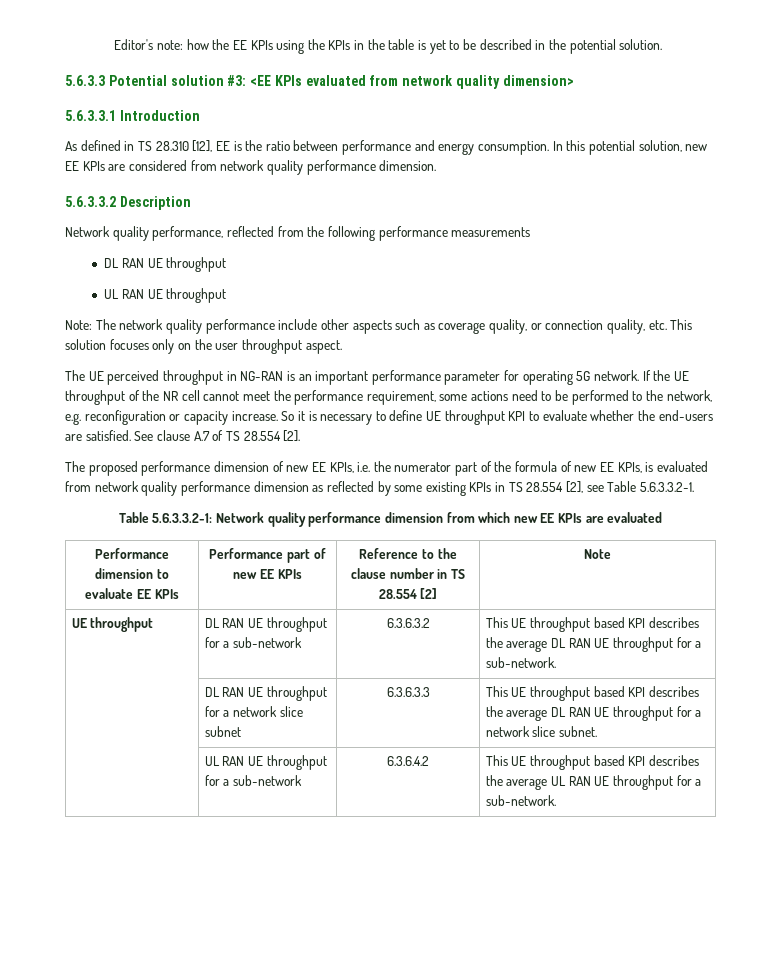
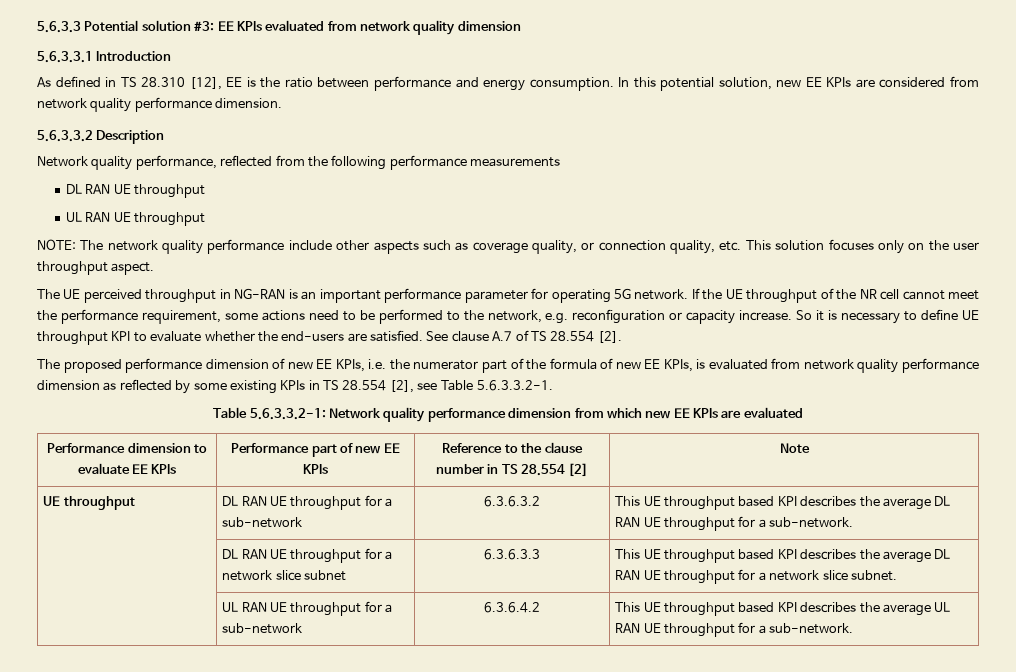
- Editor's note: how the EE KPIs using the KPIs in the table is yet to be described in the potential solution.
- 5.6.3.3 Potential solution #3: <EE KPIs evaluated from network quality dimension>
+ 5.6.3.3 Potential solution #3: EE KPIs evaluated from network quality dimension
- Note: The network quality performance include other aspects such as coverage quality, or connection quality, etc. This solution focuses only on the user throughput aspect.
+ NOTE: The network quality performance include other aspects such as coverage quality, or connection quality, etc. This solution focuses only on the user throughput aspect.

